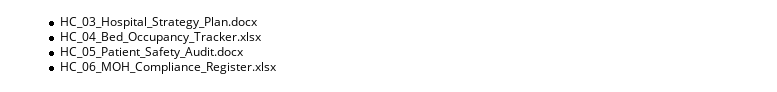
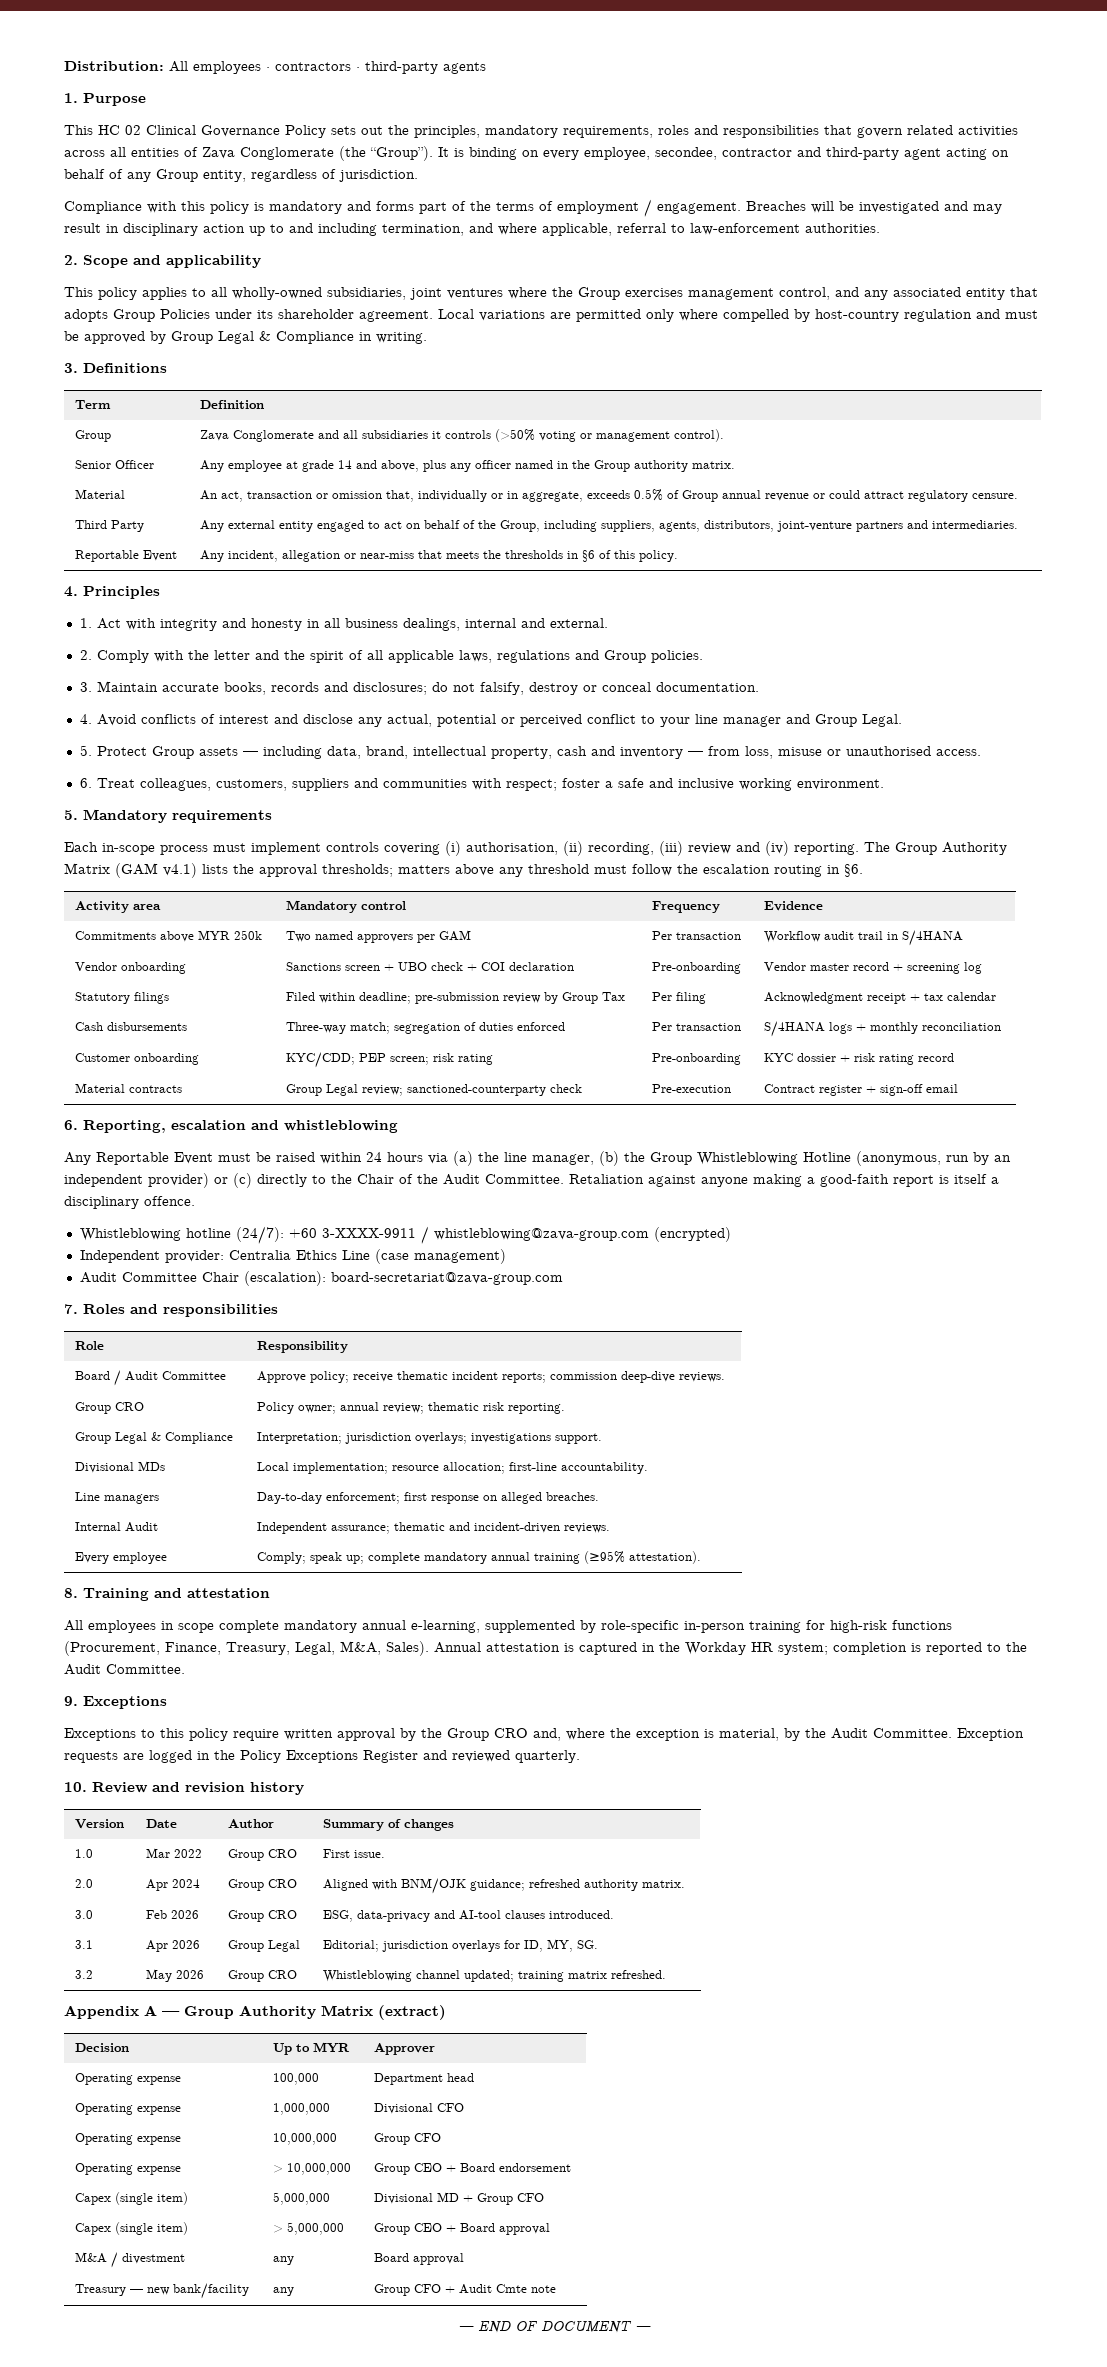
- HC_03_Hospital_Strategy_Plan.docx
- HC_04_Bed_Occupancy_Tracker.xlsx
- HC_05_Patient_Safety_Audit.docx
- HC_06_MOH_Compliance_Register.xlsx
+ Distribution: All employees · contractors · third-party agents
+ 1. Purpose
+ This HC 02 Clinical Governance Policy sets out the principles, mandatory requirements, roles and responsibilities that govern related activities across all entities of Zava Conglomerate (the “Group”). It is binding on every employee, secondee, contractor and third-party agent acting on behalf of any Group entity, regardless of jurisdiction.
+ Compliance with this policy is mandatory and forms part of the terms of employment / engagement. Breaches will be investigated and may result in disciplinary action up to and including termination, and where applicable, referral to law-enforcement authorities.
+ 2. Scope and applicability
+ This policy applies to all wholly-owned subsidiaries, joint ventures where the Group exercises management control, and any associated entity that adopts Group Policies under its shareholder agreement. Local variations are permitted only where compelled by host-country regulation and must be approved by Group Legal & Compliance in writing.
+ 3. Definitions
+ Term | Definition
+ Group | Zava Conglomerate and all subsidiaries it controls (>50% voting or management control).
+ Senior Officer | Any employee at grade 14 and above, plus any officer named in the Group authority matrix.
+ Material | An act, transaction or omission that, individually or in aggregate, exceeds 0.5% of Group annual revenue or could attract regulatory censure.
+ Third Party | Any external entity engaged to act on behalf of the Group, including suppliers, agents, distributors, joint-venture partners and intermediaries.
+ Reportable Event | Any incident, allegation or near-miss that meets the thresholds in §6 of this policy.
+ 4. Principles
+ 1. Act with integrity and honesty in all business dealings, internal and external.
+ 2. Comply with the letter and the spirit of all applicable laws, regulations and Group policies.
+ 3. Maintain accurate books, records and disclosures; do not falsify, destroy or conceal documentation.
+ 4. Avoid conflicts of interest and disclose any actual, potential or perceived conflict to your line manager and Group Legal.
+ 5. Protect Group assets — including data, brand, intellectual property, cash and inventory — from loss, misuse or unauthorised access.
+ 6. Treat colleagues, customers, suppliers and communities with respect; foster a safe and inclusive working environment.
+ 5. Mandatory requirements
+ Each in-scope process must implement controls covering (i) authorisation, (ii) recording, (iii) review and (iv) reporting. The Group Authority Matrix (GAM v4.1) lists the approval thresholds; matters above any threshold must follow the escalation routing in §6.
+ Activity area | Mandatory control | Frequency | Evidence
+ Commitments above MYR 250k | Two named approvers per GAM | Per transaction | Workflow audit trail in S/4HANA
+ Vendor onboarding | Sanctions screen + UBO check + COI declaration | Pre-onboarding | Vendor master record + screening log
+ Statutory filings | Filed within deadline; pre-submission review by Group Tax | Per filing | Acknowledgment receipt + tax calendar
+ Cash disbursements | Three-way match; segregation of duties enforced | Per transaction | S/4HANA logs + monthly reconciliation
+ Customer onboarding | KYC/CDD; PEP screen; risk rating | Pre-onboarding | KYC dossier + risk rating record
+ Material contracts | Group Legal review; sanctioned-counterparty check | Pre-execution | Contract register + sign-off email
+ 6. Reporting, escalation and whistleblowing
+ Any Reportable Event must be raised within 24 hours via (a) the line manager, (b) the Group Whistleblowing Hotline (anonymous, run by an independent provider) or (c) directly to the Chair of the Audit Committee. Retaliation against anyone making a good-faith report is itself a disciplinary offence.
+ Whistleblowing hotline (24/7): +60 3-XXXX-9911 / whistleblowing@zava-group.com (encrypted)
+ Independent provider: Centralia Ethics Line (case management)
+ Audit Committee Chair (escalation): board-secretariat@zava-group.com
+ 7. Roles and responsibilities
+ Role | Responsibility
+ Board / Audit Committee | Approve policy; receive thematic incident reports; commission deep-dive reviews.
+ Group CRO | Policy owner; annual review; thematic risk reporting.
+ Group Legal & Compliance | Interpretation; jurisdiction overlays; investigations support.
+ Divisional MDs | Local implementation; resource allocation; first-line accountability.
+ Line managers | Day-to-day enforcement; first response on alleged breaches.
+ Internal Audit | Independent assurance; thematic and incident-driven reviews.
+ Every employee | Comply; speak up; complete mandatory annual training (≥95% attestation).
+ 8. Training and attestation
+ All employees in scope complete mandatory annual e-learning, supplemented by role-specific in-person training for high-risk functions (Procurement, Finance, Treasury, Legal, M&A, Sales). Annual attestation is captured in the Workday HR system; completion is reported to the Audit Committee.
+ 9. Exceptions
+ Exceptions to this policy require written approval by the Group CRO and, where the exception is material, by the Audit Committee. Exception requests are logged in the Policy Exceptions Register and reviewed quarterly.
+ 10. Review and revision history
+ Version | Date | Author | Summary of changes
+ 1.0 | Mar 2022 | Group CRO | First issue.
+ 2.0 | Apr 2024 | Group CRO | Aligned with BNM/OJK guidance; refreshed authority matrix.
+ 3.0 | Feb 2026 | Group CRO | ESG, data-privacy and AI-tool clauses introduced.
+ 3.1 | Apr 2026 | Group Legal | Editorial; jurisdiction overlays for ID, MY, SG.
+ 3.2 | May 2026 | Group CRO | Whistleblowing channel updated; training matrix refreshed.
+ Appendix A — Group Authority Matrix (extract)
+ Decision | Up to MYR | Approver
+ Operating expense | 100,000 | Department head
+ Operating expense | 1,000,000 | Divisional CFO
+ Operating expense | 10,000,000 | Group CFO
+ Operating expense | > 10,000,000 | Group CEO + Board endorsement
+ Capex (single item) | 5,000,000 | Divisional MD + Group CFO
+ Capex (single item) | > 5,000,000 | Group CEO + Board approval
+ M&A / divestment | any | Board approval
+ Treasury — new bank/facility | any | Group CFO + Audit Cmte note
+ — END OF DOCUMENT —

